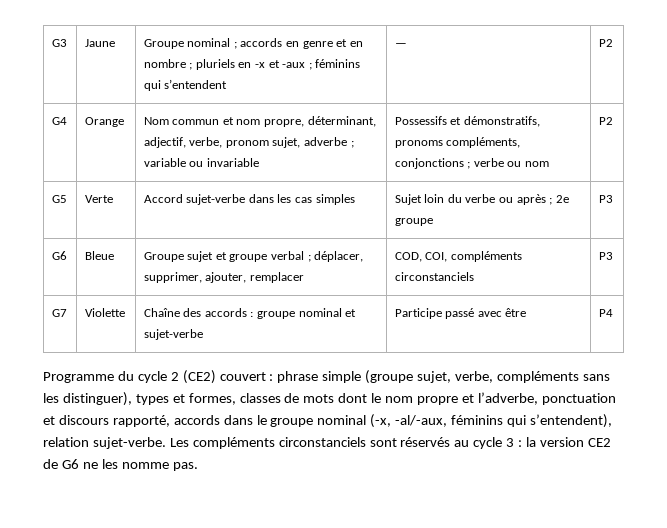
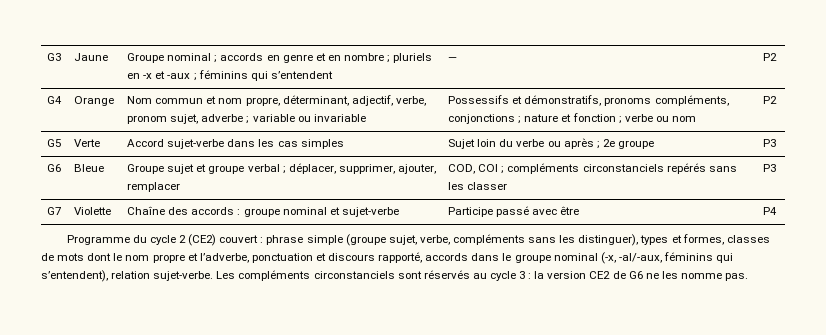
- G4 | Orange | Nom commun et nom propre, déterminant, adjectif, verbe, pronom sujet, adverbe ; variable ou invariable | Possessifs et démonstratifs, pronoms compléments, conjonctions ; verbe ou nom | P2
+ G4 | Orange | Nom commun et nom propre, déterminant, adjectif, verbe, pronom sujet, adverbe ; variable ou invariable | Possessifs et démonstratifs, pronoms compléments, conjonctions ; nature et fonction ; verbe ou nom | P2
- G6 | Bleue | Groupe sujet et groupe verbal ; déplacer, supprimer, ajouter, remplacer | COD, COI, compléments circonstanciels | P3
+ G6 | Bleue | Groupe sujet et groupe verbal ; déplacer, supprimer, ajouter, remplacer | COD, COI ; compléments circonstanciels repérés sans les classer | P3

